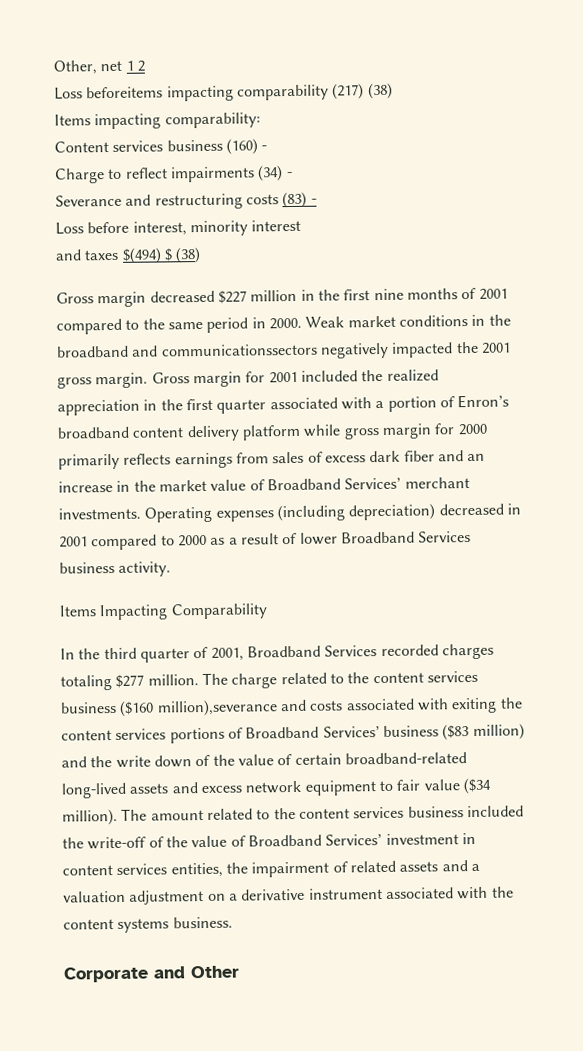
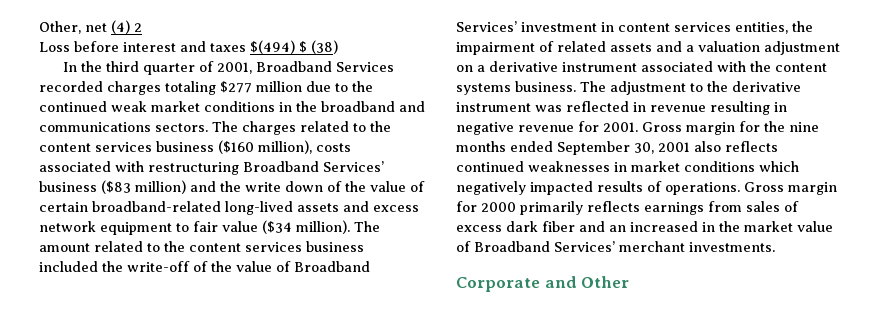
- Other, net 1 2
+ Other, net (4) 2
- Loss beforeitems impacting comparability (217) (38)
- Items impacting comparability:
- Content services business (160) -
- Charge to reflect impairments (34) -
- Severance and restructuring costs (83) -
- Loss before interest, minority interest
- and taxes $(494) $ (38)
+ Loss before interest and taxes $(494) $ (38)
- Gross margin decreased $227 million in the first nine months of 2001 compared to the same period in 2000. Weak market conditions in the broadband and communicationssectors negatively impacted the 2001 gross margin. Gross margin for 2001 included the realized appreciation in the first quarter associated with a portion of Enron’s broadband content delivery platform while gross margin for 2000 primarily reflects earnings from sales of excess dark fiber and an increase in the market value of Broadband Services’ merchant investments. Operating expenses (including depreciation) decreased in 2001 compared to 2000 as a result of lower Broadband Services business activity.
- Items Impacting Comparability
- In the third quarter of 2001, Broadband Services recorded charges totaling $277 million. The charge related to the content services business ($160 million),severance and costs associated with exiting the content services portions of Broadband Services’ business ($83 million) and the write down of the value of certain broadband-related long-lived assets and excess network equipment to fair value ($34 million).
+ In the third quarter of 2001, Broadband Services recorded charges totaling $277 million due to the continued weak market conditions in the broadband and communications sectors. The charges related to the content services business ($160 million), costs associated with restructuring Broadband Services’ business ($83 million) and the write down of the value of certain broadband-related long-lived assets and excess network equipment to fair value ($34 million).
+ The adjustment to the derivative instrument was reflected in revenue resulting in negative revenue for 2001. Gross margin for the nine months ended September 30, 2001 also reflects continued weaknesses in market conditions which negatively impacted results of operations. Gross margin for 2000 primarily reflects earnings from sales of excess dark fiber and an increased in the market value of Broadband Services’ merchant investments.

